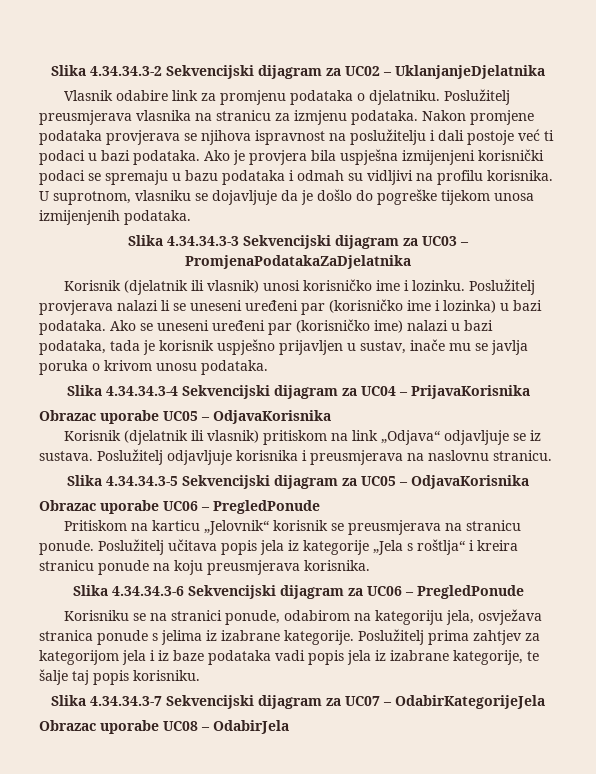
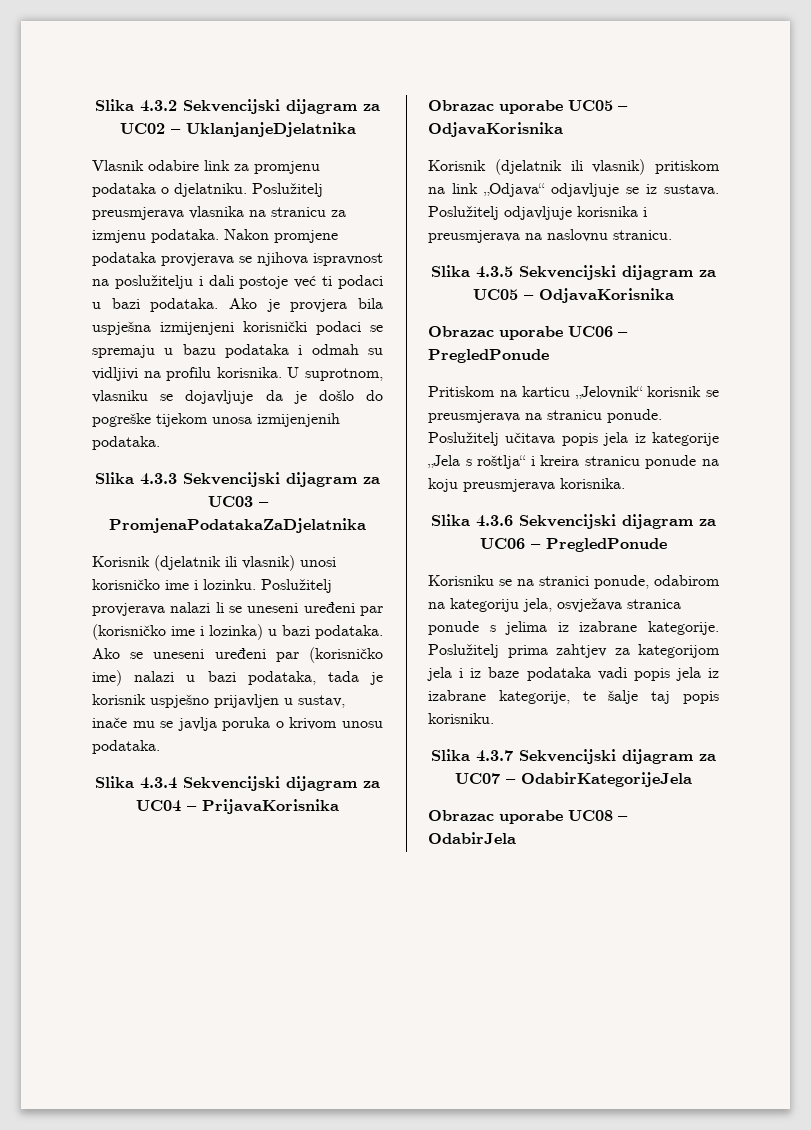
- Slika 4.34.34.3-2 Sekvencijski dijagram za UC02 – UklanjanjeDjelatnika
+ Slika 4.3.2 Sekvencijski dijagram za UC02 – UklanjanjeDjelatnika
- Slika 4.34.34.3-3 Sekvencijski dijagram za UC03 – PromjenaPodatakaZaDjelatnika
+ Slika 4.3.3 Sekvencijski dijagram za UC03 – PromjenaPodatakaZaDjelatnika
- Slika 4.34.34.3-4 Sekvencijski dijagram za UC04 – PrijavaKorisnika
+ Slika 4.3.4 Sekvencijski dijagram za UC04 – PrijavaKorisnika
- Slika 4.34.34.3-5 Sekvencijski dijagram za UC05 – OdjavaKorisnika
+ Slika 4.3.5 Sekvencijski dijagram za UC05 – OdjavaKorisnika
- Slika 4.34.34.3-6 Sekvencijski dijagram za UC06 – PregledPonude
+ Slika 4.3.6 Sekvencijski dijagram za UC06 – PregledPonude
- Slika 4.34.34.3-7 Sekvencijski dijagram za UC07 – OdabirKategorijeJela
+ Slika 4.3.7 Sekvencijski dijagram za UC07 – OdabirKategorijeJela

